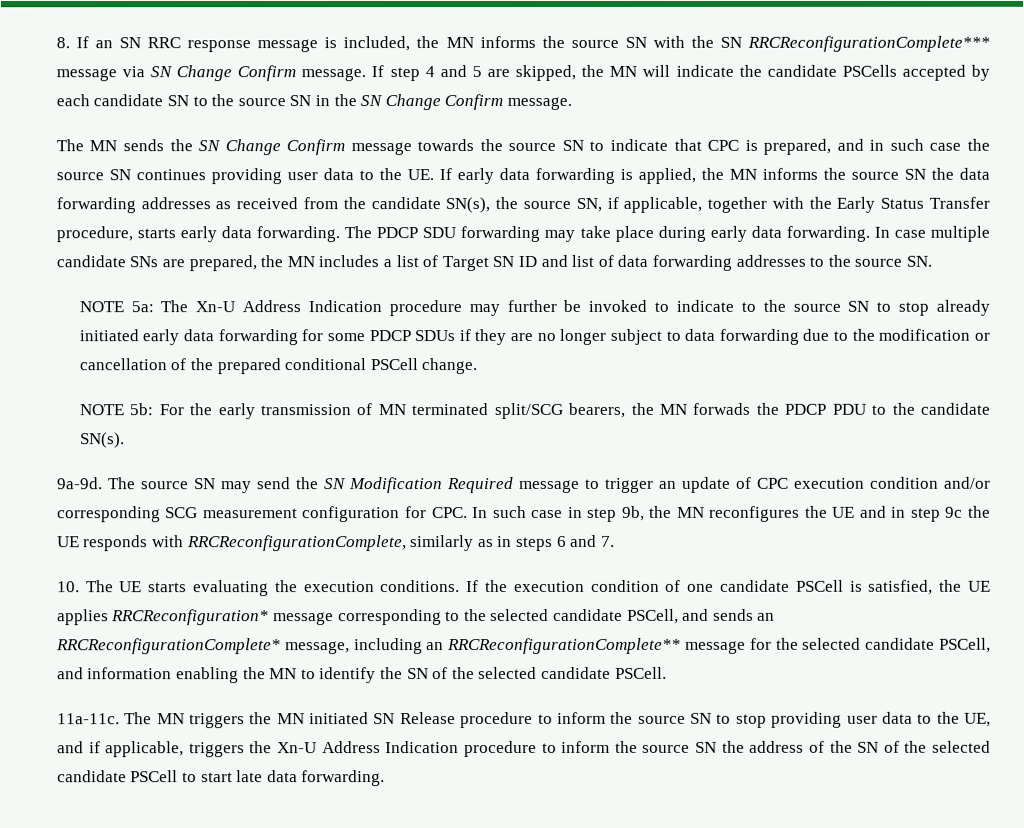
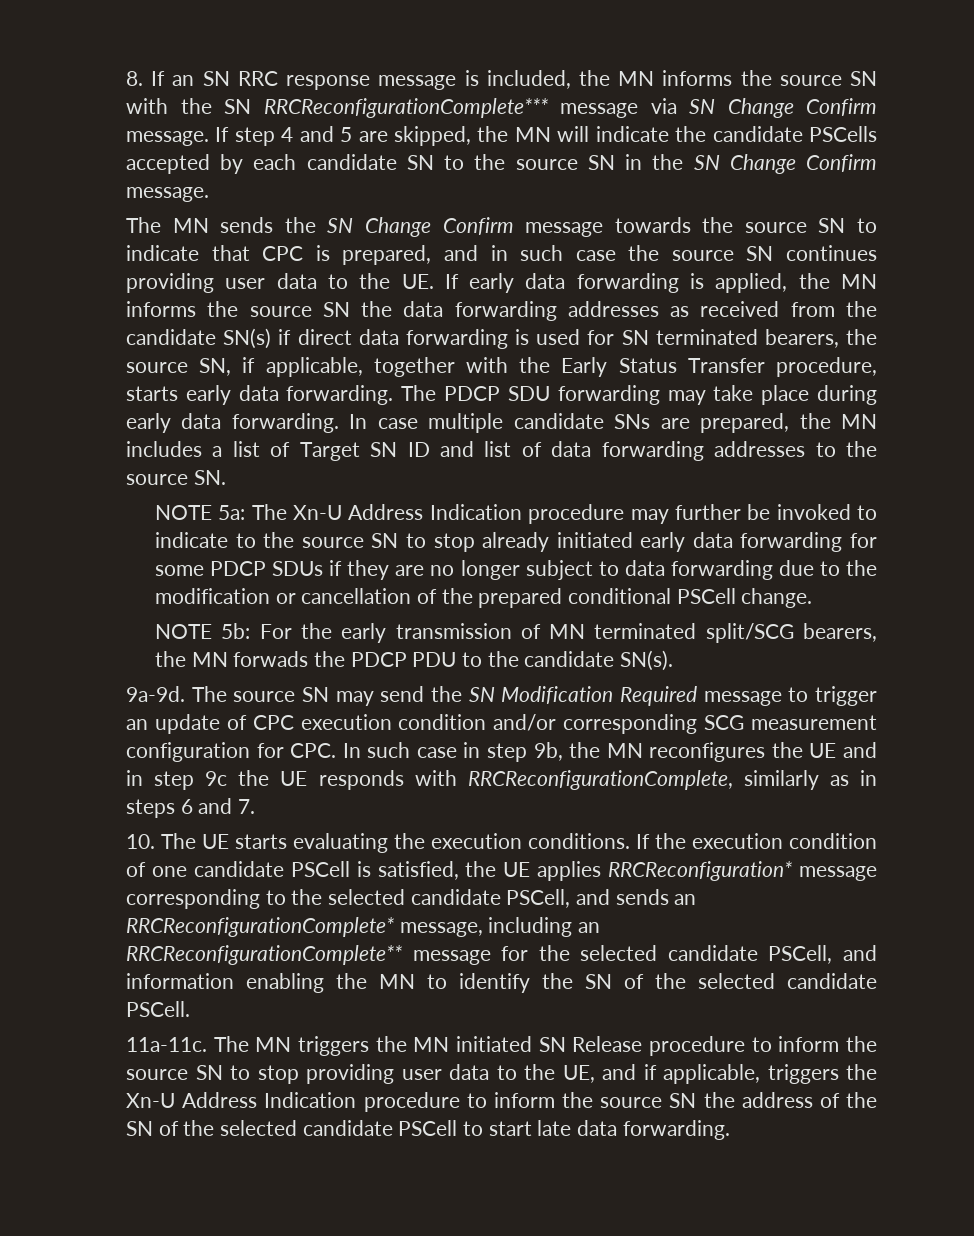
- The MN sends the SN Change Confirm message towards the source SN to indicate that CPC is prepared, and in such case the source SN continues providing user data to the UE. If early data forwarding is applied, the MN informs the source SN the data forwarding addresses as received from the candidate SN(s), the source SN, if applicable, together with the Early Status Transfer procedure, starts early data forwarding.
+ The MN sends the SN Change Confirm message towards the source SN to indicate that CPC is prepared, and in such case the source SN continues providing user data to the UE. If early data forwarding is applied, the MN informs the source SN the data forwarding addresses as received from the candidate SN(s) if direct data forwarding is used for SN terminated bearers, the source SN, if applicable, together with the Early Status Transfer procedure, starts early data forwarding.

